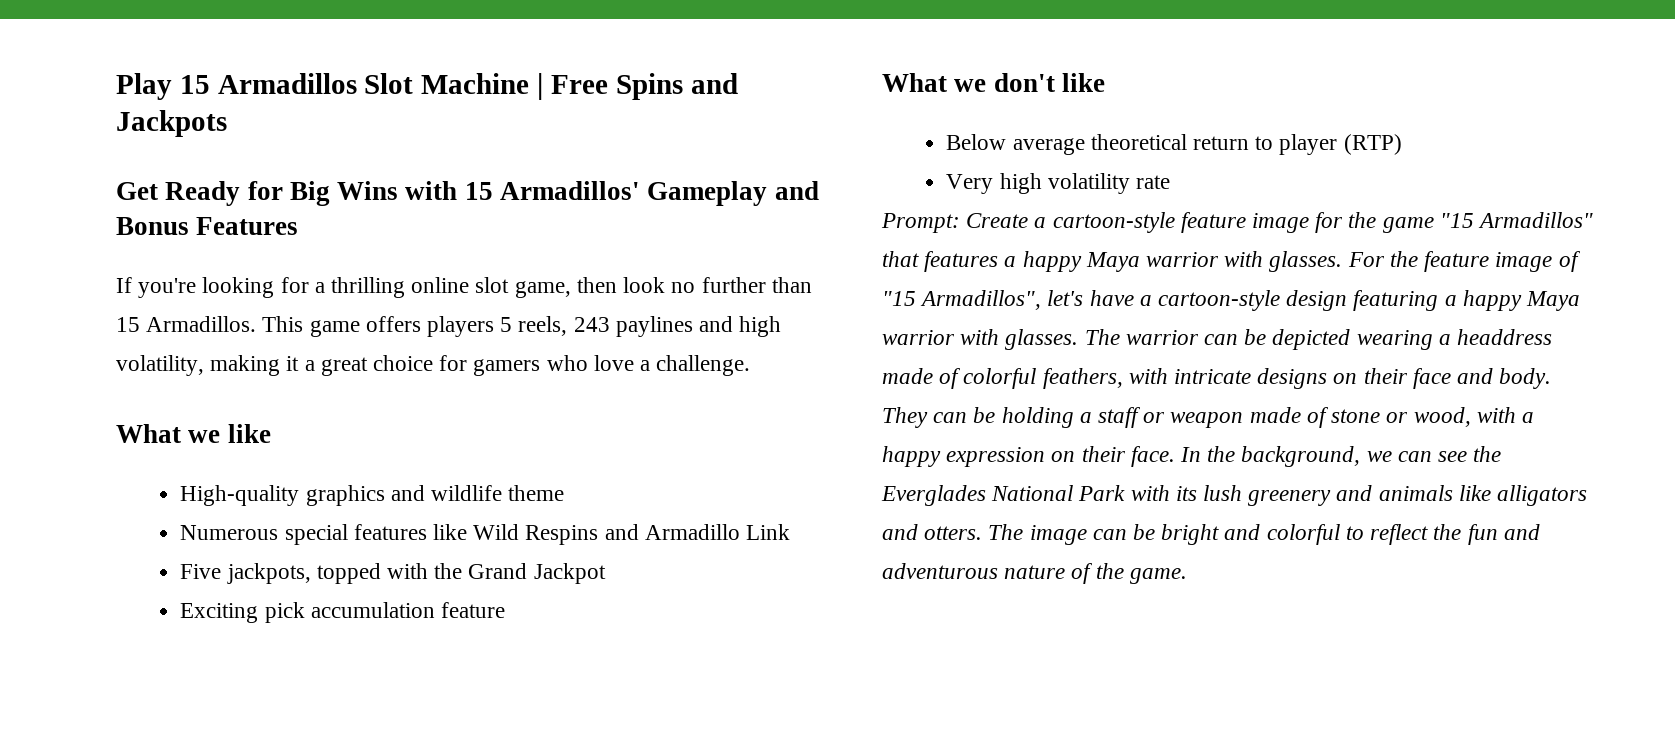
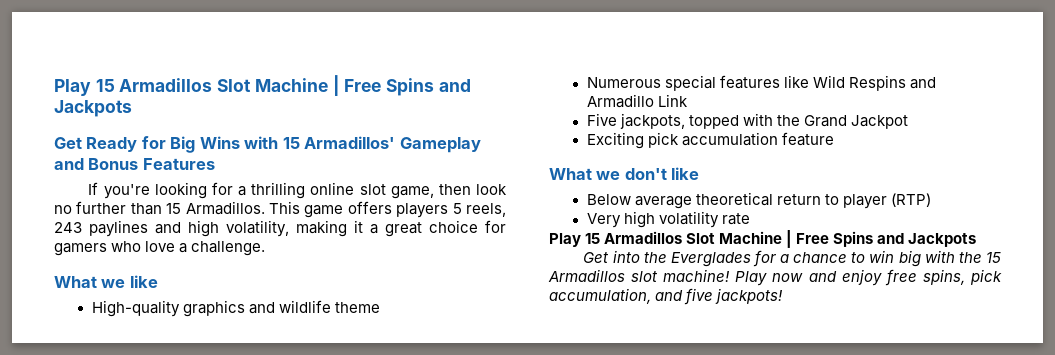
  Very high volatility rate
- Prompt: Create a cartoon-style feature image for the game "15 Armadillos" that features a happy Maya warrior with glasses. For the feature image of "15 Armadillos", let's have a cartoon-style design featuring a happy Maya warrior with glasses. The warrior can be depicted wearing a headdress made of colorful feathers, with intricate designs on their face and body. They can be holding a staff or weapon made of stone or wood, with a happy expression on their face. In the background, we can see the Everglades National Park with its lush greenery and animals like alligators and otters. The image can be bright and colorful to reflect the fun and adventurous nature of the game.
+ Play 15 Armadillos Slot Machine | Free Spins and Jackpots
+ Get into the Everglades for a chance to win big with the 15 Armadillos slot machine! Play now and enjoy free spins, pick accumulation, and five jackpots!

